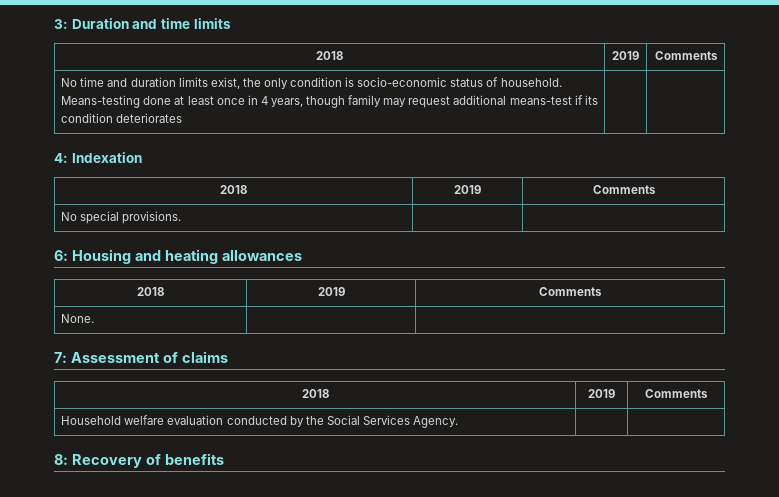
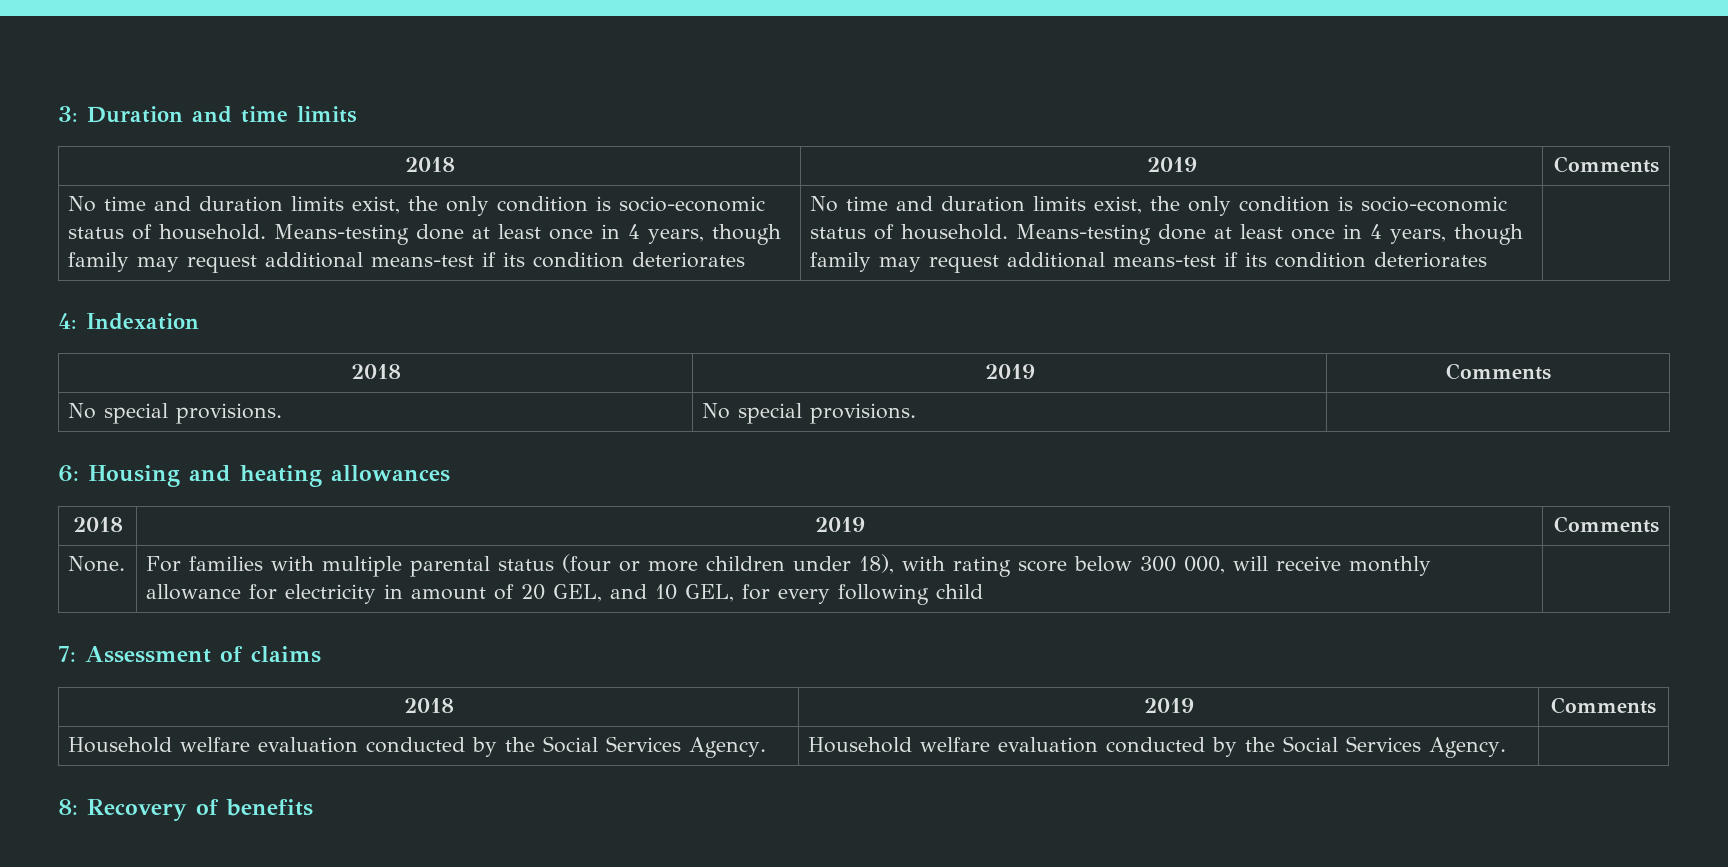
- Means-testing done at least once in 4 years, though family may request additional means-test if its condition deteriorates
+ Means-testing done at least once in 4 years, though family may request additional means-test if its condition deteriorates | No time and duration limits exist, the only condition is socio-economic status of household. Means-testing done at least once in 4 years, though family may request additional means-test if its condition deteriorates
- No special provisions. | |
+ No special provisions. | No special provisions. |
- None. | |
+ None. | For families with multiple parental status (four or more children under 18), with rating score below 300 000, will receive monthly allowance for electricity in amount of 20 GEL, and 10 GEL, for every following child |
- Household welfare evaluation conducted by the Social Services Agency. | |
+ Household welfare evaluation conducted by the Social Services Agency. | Household welfare evaluation conducted by the Social Services Agency. |

